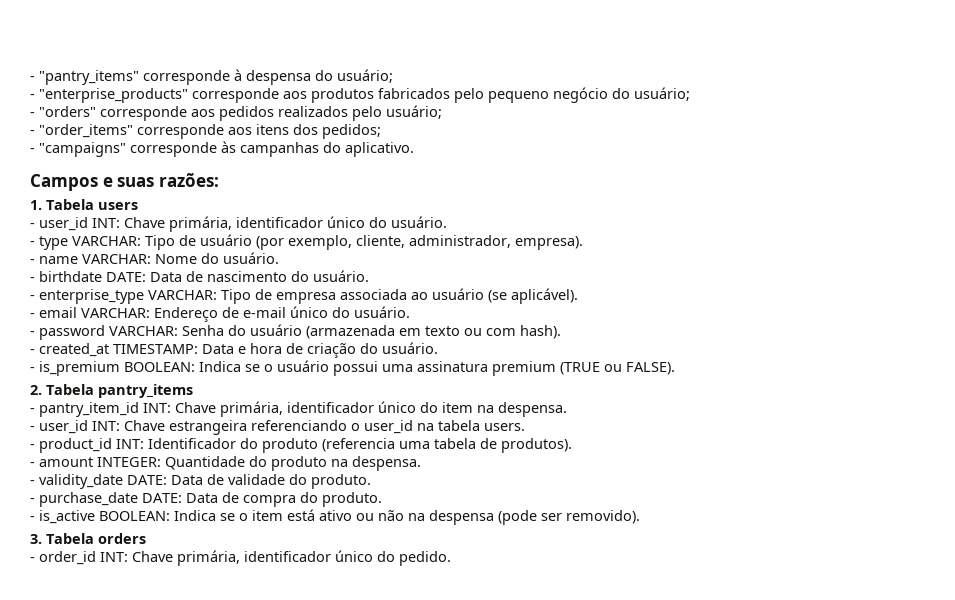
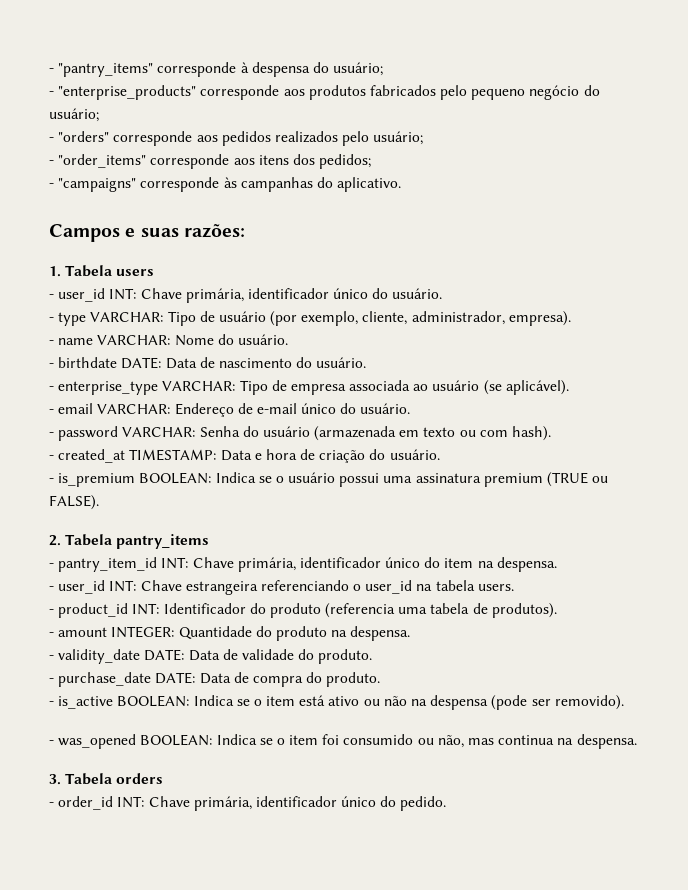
+ - was_opened BOOLEAN: Indica se o item foi consumido ou não, mas continua na despensa.

